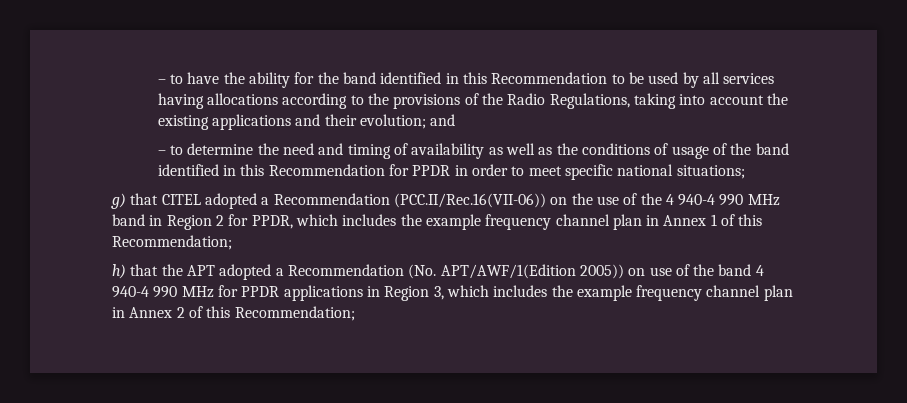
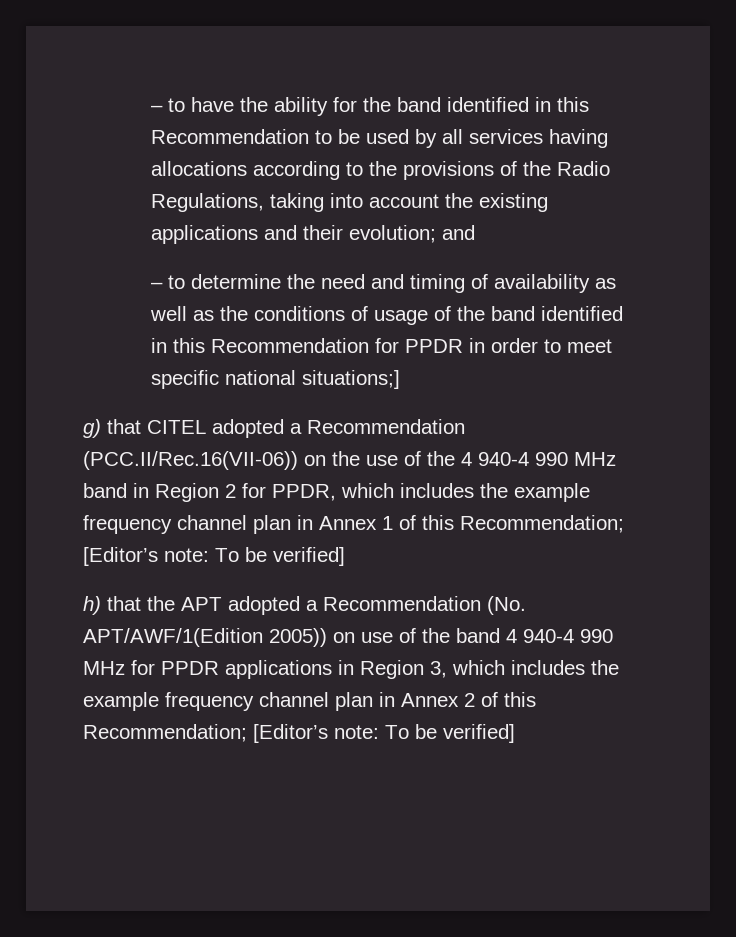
- – to determine the need and timing of availability as well as the conditions of usage of the band identified in this Recommendation for PPDR in order to meet specific national situations;
+ – to determine the need and timing of availability as well as the conditions of usage of the band identified in this Recommendation for PPDR in order to meet specific national situations;]
- g) that CITEL adopted a Recommendation (PCC.II/Rec.16(VII-06)) on the use of the 4 940-4 990 MHz band in Region 2 for PPDR, which includes the example frequency channel plan in Annex 1 of this Recommendation;
+ g) that CITEL adopted a Recommendation (PCC.II/Rec.16(VII-06)) on the use of the 4 940-4 990 MHz band in Region 2 for PPDR, which includes the example frequency channel plan in Annex 1 of this Recommendation; [Editor’s note: To be verified]
- h) that the APT adopted a Recommendation (No. APT/AWF/1(Edition 2005)) on use of the band 4 940-4 990 MHz for PPDR applications in Region 3, which includes the example frequency channel plan in Annex 2 of this Recommendation;
+ h) that the APT adopted a Recommendation (No. APT/AWF/1(Edition 2005)) on use of the band 4 940-4 990 MHz for PPDR applications in Region 3, which includes the example frequency channel plan in Annex 2 of this Recommendation; [Editor’s note: To be verified]

